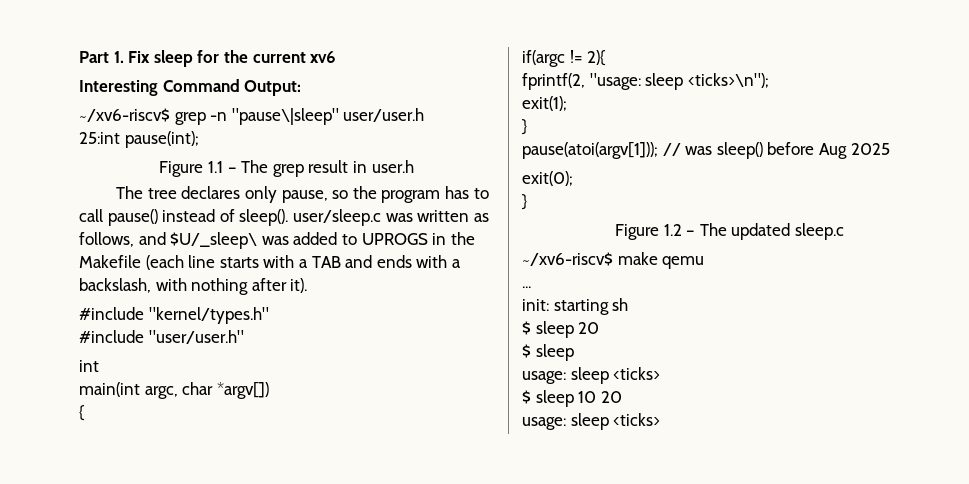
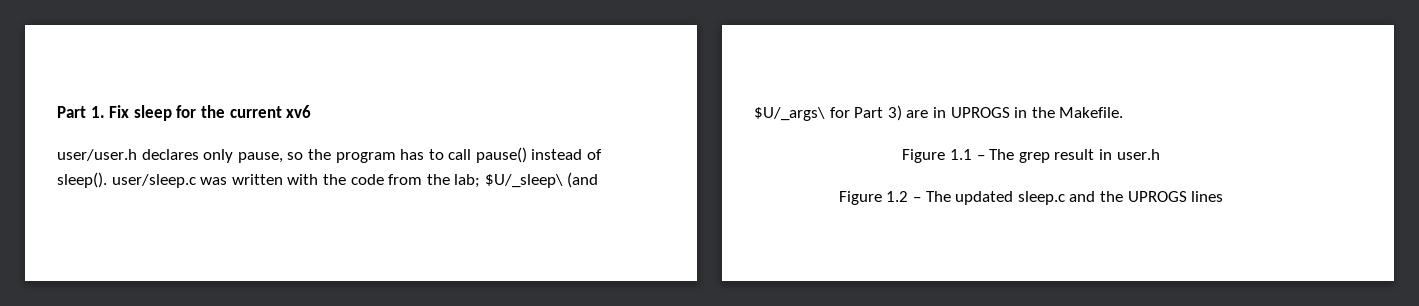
- Interesting Command Output:
- ~/xv6-riscv$ grep -n "pause\|sleep" user/user.h
- 25:int pause(int);
+ user/user.h declares only pause, so the program has to call pause() instead of sleep(). user/sleep.c was written with the code from the lab; $U/_sleep\ (and $U/_args\ for Part 3) are in UPROGS in the Makefile.
  Figure 1.1 – The grep result in user.h
- The tree declares only pause, so the program has to call pause() instead of sleep(). user/sleep.c was written as follows, and $U/_sleep\ was added to UPROGS in the Makefile (each line starts with a TAB and ends with a backslash, with nothing after it).
- #include "kernel/types.h"
- #include "user/user.h"
- int
- main(int argc, char *argv[])
- {
- if(argc != 2){
- fprintf(2, "usage: sleep <ticks>\n");
- exit(1);
- }
- pause(atoi(argv[1])); // was sleep() before Aug 2025
- exit(0);
- }
- Figure 1.2 – The updated sleep.c
- ~/xv6-riscv$ make qemu
- ...
- init: starting sh
- $ sleep 20
- $ sleep
- usage: sleep <ticks>
- $ sleep 10 20
- usage: sleep <ticks>
+ Figure 1.2 – The updated sleep.c and the UPROGS lines

